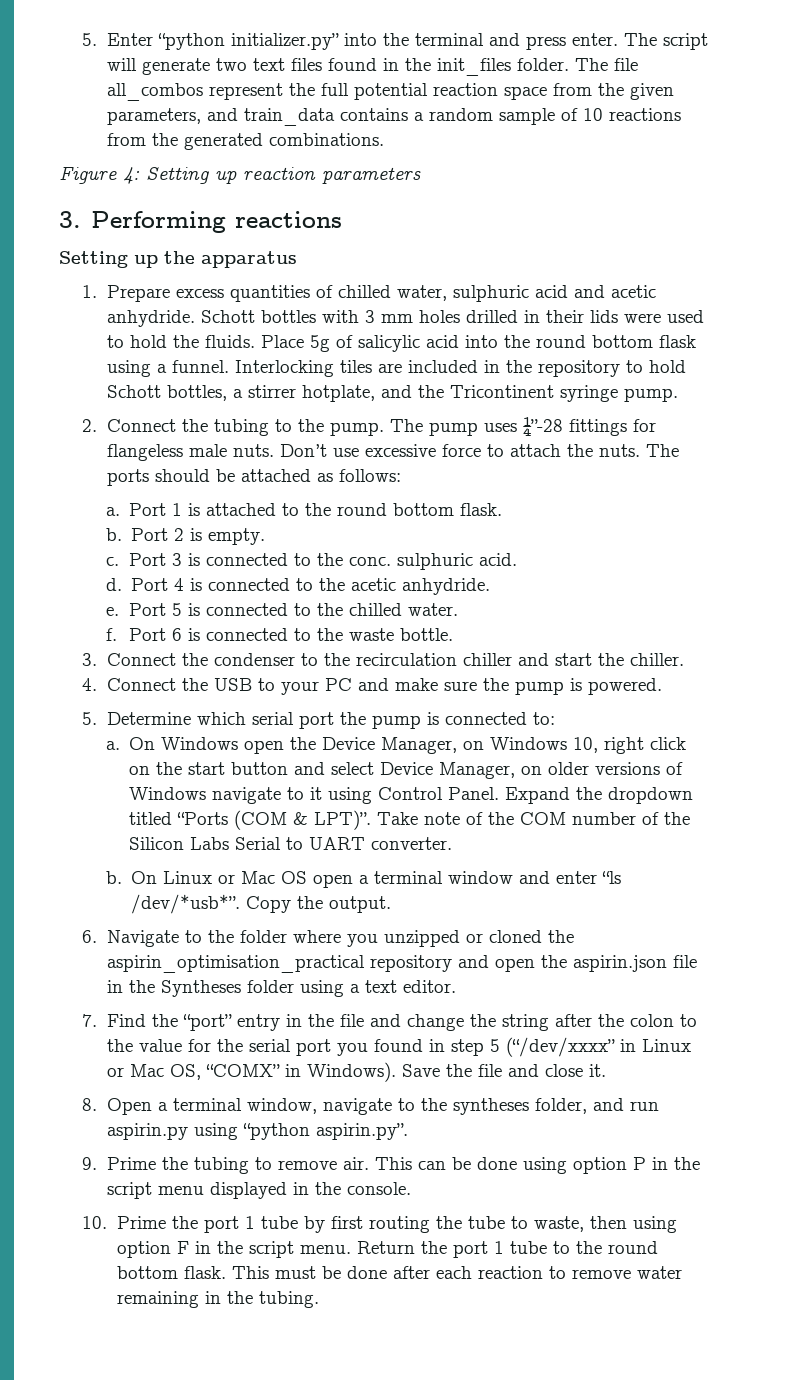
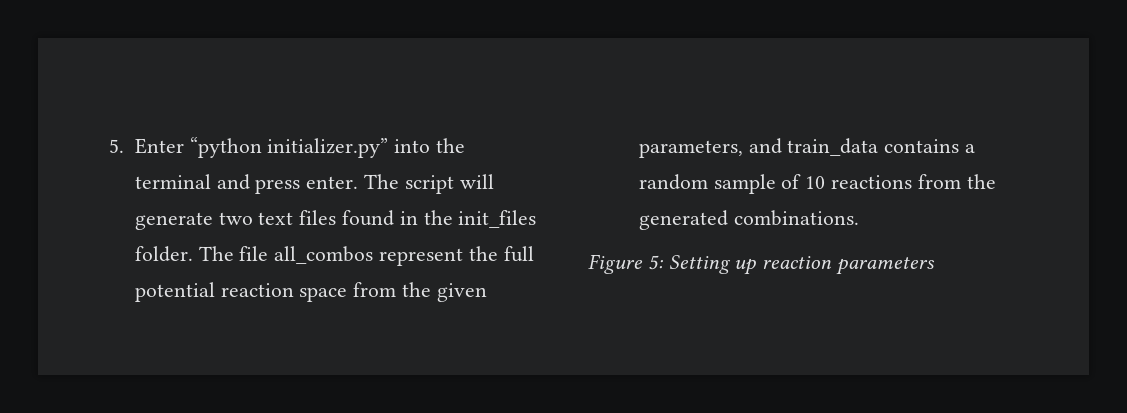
- Figure 4: Setting up reaction parameters
+ Figure 5: Setting up reaction parameters
- 3. Performing reactions
- Setting up the apparatus
- 1. Prepare excess quantities of chilled water, sulphuric acid and acetic anhydride. Schott bottles with 3 mm holes drilled in their lids were used to hold the fluids. Place 5g of salicylic acid into the round bottom flask using a funnel. Interlocking tiles are included in the repository to hold Schott bottles, a stirrer hotplate, and the Tricontinent syringe pump.
- 2. Connect the tubing to the pump. The pump uses ¼”-28 fittings for flangeless male nuts. Don’t use excessive force to attach the nuts. The ports should be attached as follows:
- a. Port 1 is attached to the round bottom flask.
- b. Port 2 is empty.
- c. Port 3 is connected to the conc. sulphuric acid.
- d. Port 4 is connected to the acetic anhydride.
- e. Port 5 is connected to the chilled water.
- f. Port 6 is connected to the waste bottle.
- 3. Connect the condenser to the recirculation chiller and start the chiller.
- 4. Connect the USB to your PC and make sure the pump is powered.
- 5. Determine which serial port the pump is connected to:
- a. On Windows open the Device Manager, on Windows 10, right click on the start button and select Device Manager, on older versions of Windows navigate to it using Control Panel. Expand the dropdown titled “Ports (COM & LPT)”. Take note of the COM number of the Silicon Labs Serial to UART converter.
- b. On Linux or Mac OS open a terminal window and enter “ls /dev/*usb*”. Copy the output.
- 6. Navigate to the folder where you unzipped or cloned the aspirin_optimisation_practical repository and open the aspirin.json file in the Syntheses folder using a text editor.
- 7. Find the “port” entry in the file and change the string after the colon to the value for the serial port you found in step 5 (“/dev/xxxx” in Linux or Mac OS, “COMX” in Windows). Save the file and close it.
- 8. Open a terminal window, navigate to the syntheses folder, and run aspirin.py using “python aspirin.py”.
- 9. Prime the tubing to remove air. This can be done using option P in the script menu displayed in the console.
- 10. Prime the port 1 tube by first routing the tube to waste, then using option F in the script menu. Return the port 1 tube to the round bottom flask. This must be done after each reaction to remove water remaining in the tubing.

